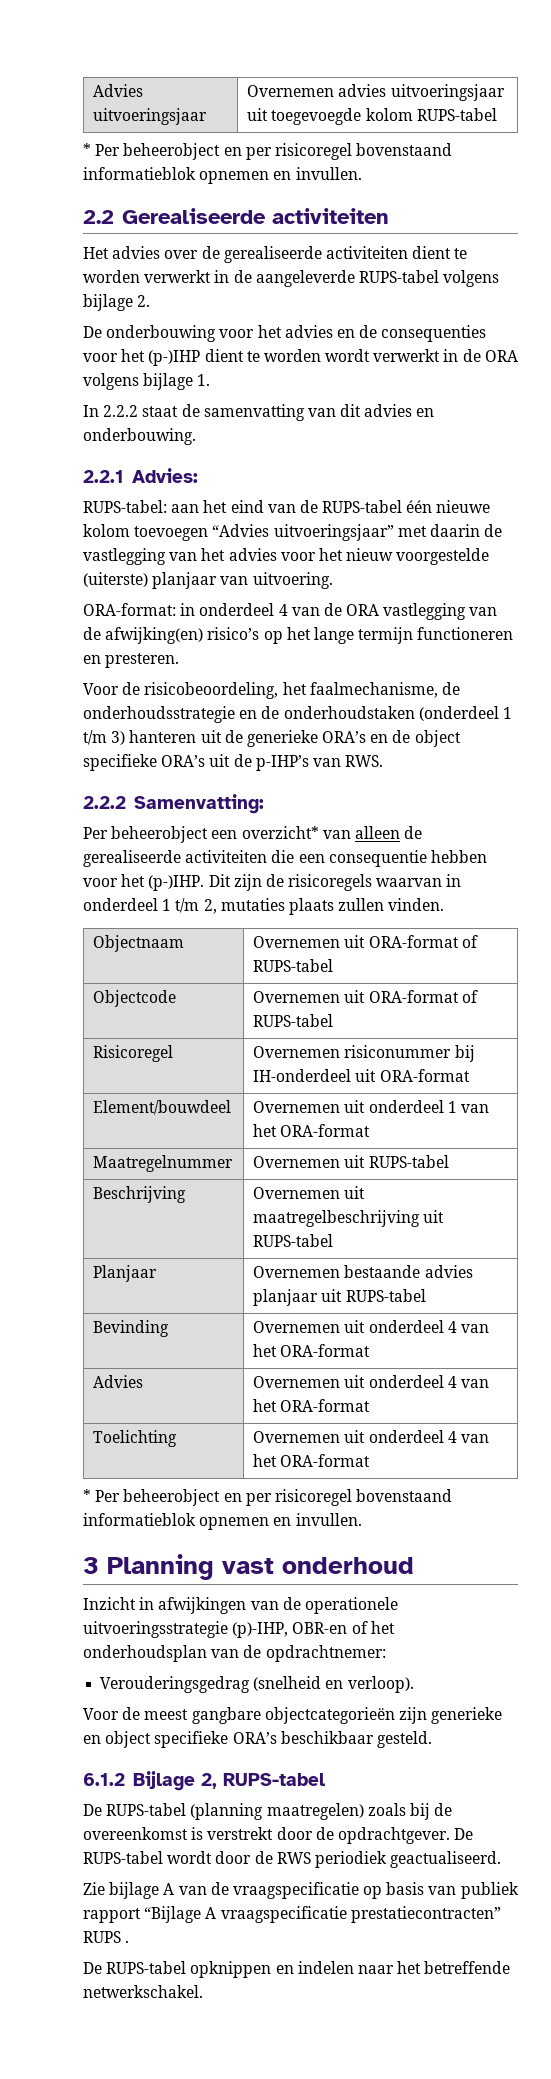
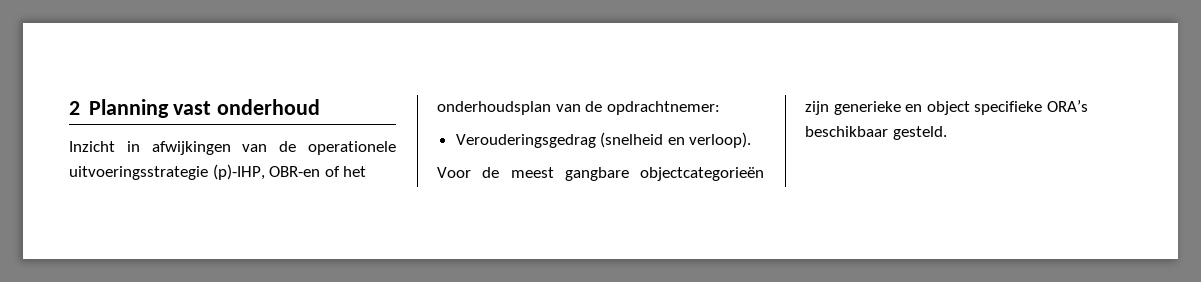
- Advies uitvoeringsjaar | Overnemen advies uitvoeringsjaar uit toegevoegde kolom RUPS-tabel
- * Per beheerobject en per risicoregel bovenstaand informatieblok opnemen en invullen.
- 2.2 Gerealiseerde activiteiten
- Het advies over de gerealiseerde activiteiten dient te worden verwerkt in de aangeleverde RUPS-tabel volgens bijlage 2.
- De onderbouwing voor het advies en de consequenties voor het (p-)IHP dient te worden wordt verwerkt in de ORA volgens bijlage 1.
- In 2.2.2 staat de samenvatting van dit advies en onderbouwing.
- 2.2.1 Advies:
- RUPS-tabel: aan het eind van de RUPS-tabel één nieuwe kolom toevoegen “Advies uitvoeringsjaar” met daarin de vastlegging van het advies voor het nieuw voorgestelde (uiterste) planjaar van uitvoering.
- ORA-format: in onderdeel 4 van de ORA vastlegging van de afwijking(en) risico’s op het lange termijn functioneren en presteren.
- Voor de risicobeoordeling, het faalmechanisme, de onderhoudsstrategie en de onderhoudstaken (onderdeel 1 t/m 3) hanteren uit de generieke ORA’s en de object specifieke ORA’s uit de p-IHP’s van RWS.
- 2.2.2 Samenvatting:
- Per beheerobject een overzicht* van alleen de gerealiseerde activiteiten die een consequentie hebben voor het (p-)IHP. Dit zijn de risicoregels waarvan in onderdeel 1 t/m 2, mutaties plaats zullen vinden.
- Objectnaam | Overnemen uit ORA-format of RUPS-tabel
- Objectcode | Overnemen uit ORA-format of RUPS-tabel
- Risicoregel | Overnemen risiconummer bij IH-onderdeel uit ORA-format
- Element/bouwdeel | Overnemen uit onderdeel 1 van het ORA-format
- Maatregelnummer | Overnemen uit RUPS-tabel
- Beschrijving | Overnemen uit maatregelbeschrijving uit RUPS-tabel
- Planjaar | Overnemen bestaande advies planjaar uit RUPS-tabel
- Bevinding | Overnemen uit onderdeel 4 van het ORA-format
- Advies | Overnemen uit onderdeel 4 van het ORA-format
- Toelichting | Overnemen uit onderdeel 4 van het ORA-format
- * Per beheerobject en per risicoregel bovenstaand informatieblok opnemen en invullen.
- 3 Planning vast onderhoud
+ 2 Planning vast onderhoud
- 6.1.2 Bijlage 2, RUPS-tabel
- De RUPS-tabel (planning maatregelen) zoals bij de overeenkomst is verstrekt door de opdrachtgever. De RUPS-tabel wordt door de RWS periodiek geactualiseerd.
- Zie bijlage A van de vraagspecificatie op basis van publiek rapport “Bijlage A vraagspecificatie prestatiecontracten” RUPS .
- De RUPS-tabel opknippen en indelen naar het betreffende netwerkschakel.

